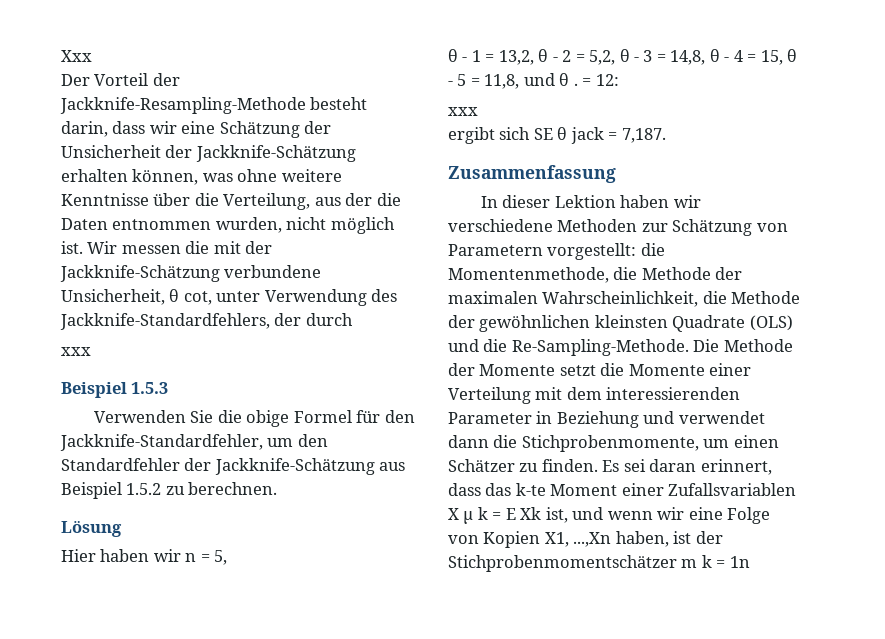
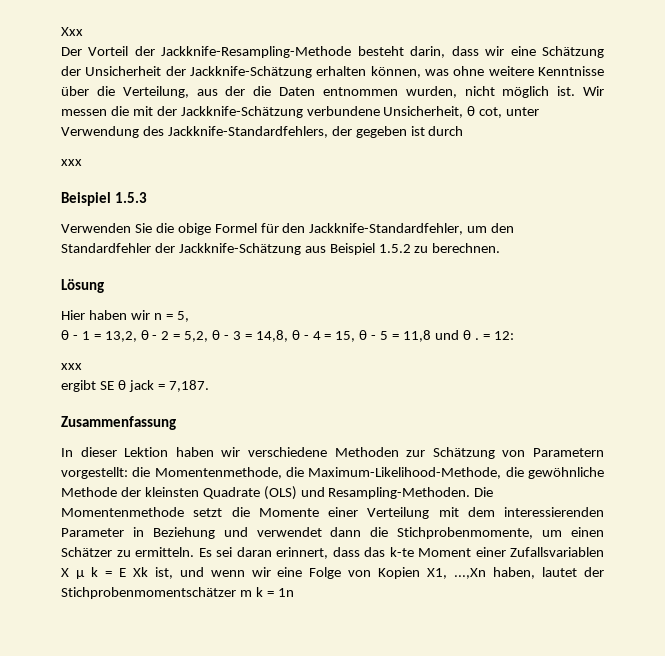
- Wir messen die mit der Jackknife-Schätzung verbundene Unsicherheit, θ cot, unter Verwendung des Jackknife-Standardfehlers, der durch
+ Wir messen die mit der Jackknife-Schätzung verbundene Unsicherheit, θ cot, unter Verwendung des Jackknife-Standardfehlers, der gegeben ist durch
- θ - 1 = 13,2, θ - 2 = 5,2, θ - 3 = 14,8, θ - 4 = 15, θ - 5 = 11,8, und θ .
+ θ - 1 = 13,2, θ - 2 = 5,2, θ - 3 = 14,8, θ - 4 = 15, θ - 5 = 11,8 und θ .
- ergibt sich SE θ jack = 7,187.
+ ergibt SE θ jack = 7,187.
- In dieser Lektion haben wir verschiedene Methoden zur Schätzung von Parametern vorgestellt: die Momentenmethode, die Methode der maximalen Wahrscheinlichkeit, die Methode der gewöhnlichen kleinsten Quadrate (OLS) und die Re-Sampling-Methode. Die Methode der Momente setzt die Momente einer Verteilung mit dem interessierenden Parameter in Beziehung und verwendet dann die Stichprobenmomente, um einen Schätzer zu finden.
+ In dieser Lektion haben wir verschiedene Methoden zur Schätzung von Parametern vorgestellt: die Momentenmethode, die Maximum-Likelihood-Methode, die gewöhnliche Methode der kleinsten Quadrate (OLS) und Resampling-Methoden. Die Momentenmethode setzt die Momente einer Verteilung mit dem interessierenden Parameter in Beziehung und verwendet dann die Stichprobenmomente, um einen Schätzer zu ermitteln.
- Es sei daran erinnert, dass das k-te Moment einer Zufallsvariablen X μ k = E Xk ist, und wenn wir eine Folge von Kopien X1, ...,Xn haben, ist der Stichprobenmomentschätzer m k = 1n
+ Es sei daran erinnert, dass das k-te Moment einer Zufallsvariablen X μ k = E Xk ist, und wenn wir eine Folge von Kopien X1, ...,Xn haben, lautet der Stichprobenmomentschätzer m k = 1n

